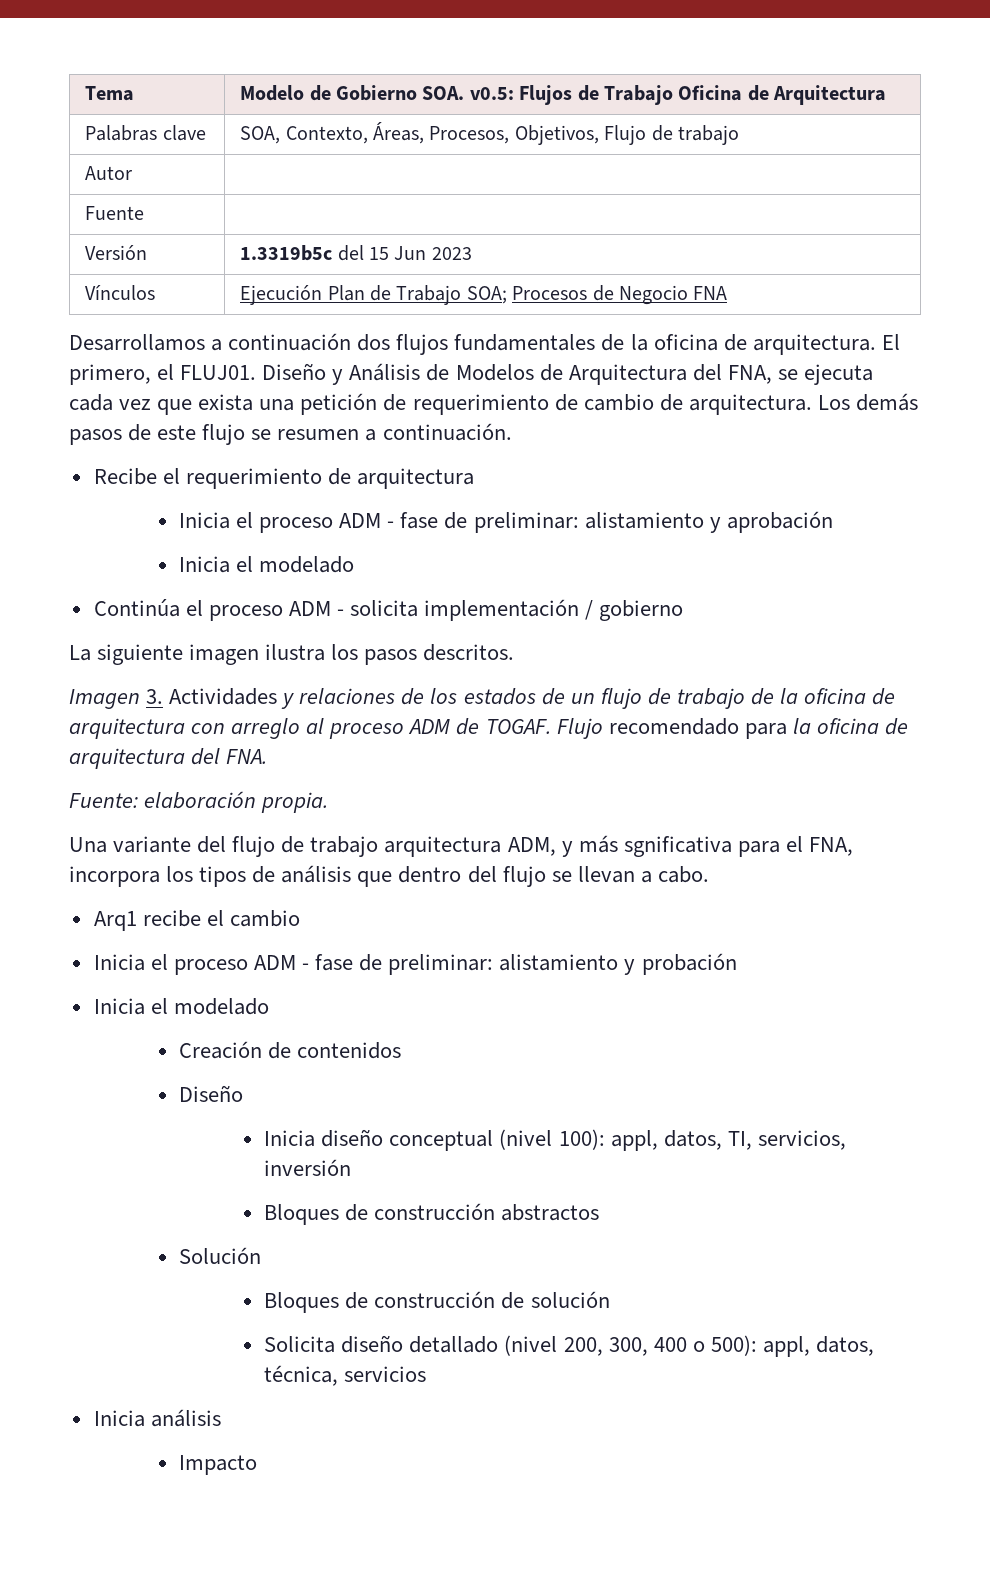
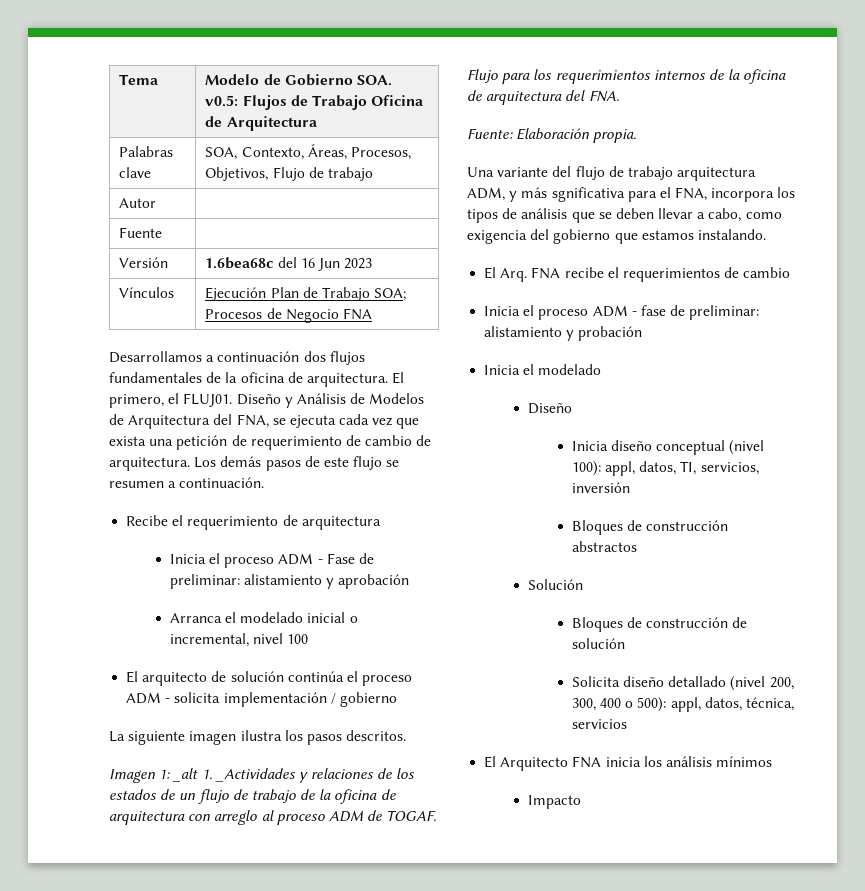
- Versión | 1.3319b5c del 15 Jun 2023
+ Versión | 1.6bea68c del 16 Jun 2023
- Inicia el proceso ADM - fase de preliminar: alistamiento y aprobación
- Inicia el modelado
- Continúa el proceso ADM - solicita implementación / gobierno
+ Inicia el proceso ADM - Fase de preliminar: alistamiento y aprobación
+ Arranca el modelado inicial o incremental, nivel 100
+ El arquitecto de solución continúa el proceso ADM - solicita implementación / gobierno
- Imagen 3. Actividades y relaciones de los estados de un flujo de trabajo de la oficina de arquitectura con arreglo al proceso ADM de TOGAF.
+ Imagen 1: _alt 1. _Actividades y relaciones de los estados de un flujo de trabajo de la oficina de arquitectura con arreglo al proceso ADM de TOGAF.
- Flujo recomendado para la oficina de arquitectura del FNA.
+ Flujo para los requerimientos internos de la oficina de arquitectura del FNA.
- Fuente: elaboración propia.
+ Fuente: Elaboración propia.
- Una variante del flujo de trabajo arquitectura ADM, y más sgnificativa para el FNA, incorpora los tipos de análisis que dentro del flujo se llevan a cabo.
- Arq1 recibe el cambio
+ Una variante del flujo de trabajo arquitectura ADM, y más sgnificativa para el FNA, incorpora los tipos de análisis que se deben llevar a cabo, como exigencia del gobierno que estamos instalando.
+ El Arq. FNA recibe el requerimientos de cambio
- Creación de contenidos
- Inicia análisis
+ El Arquitecto FNA inicia los análisis mínimos

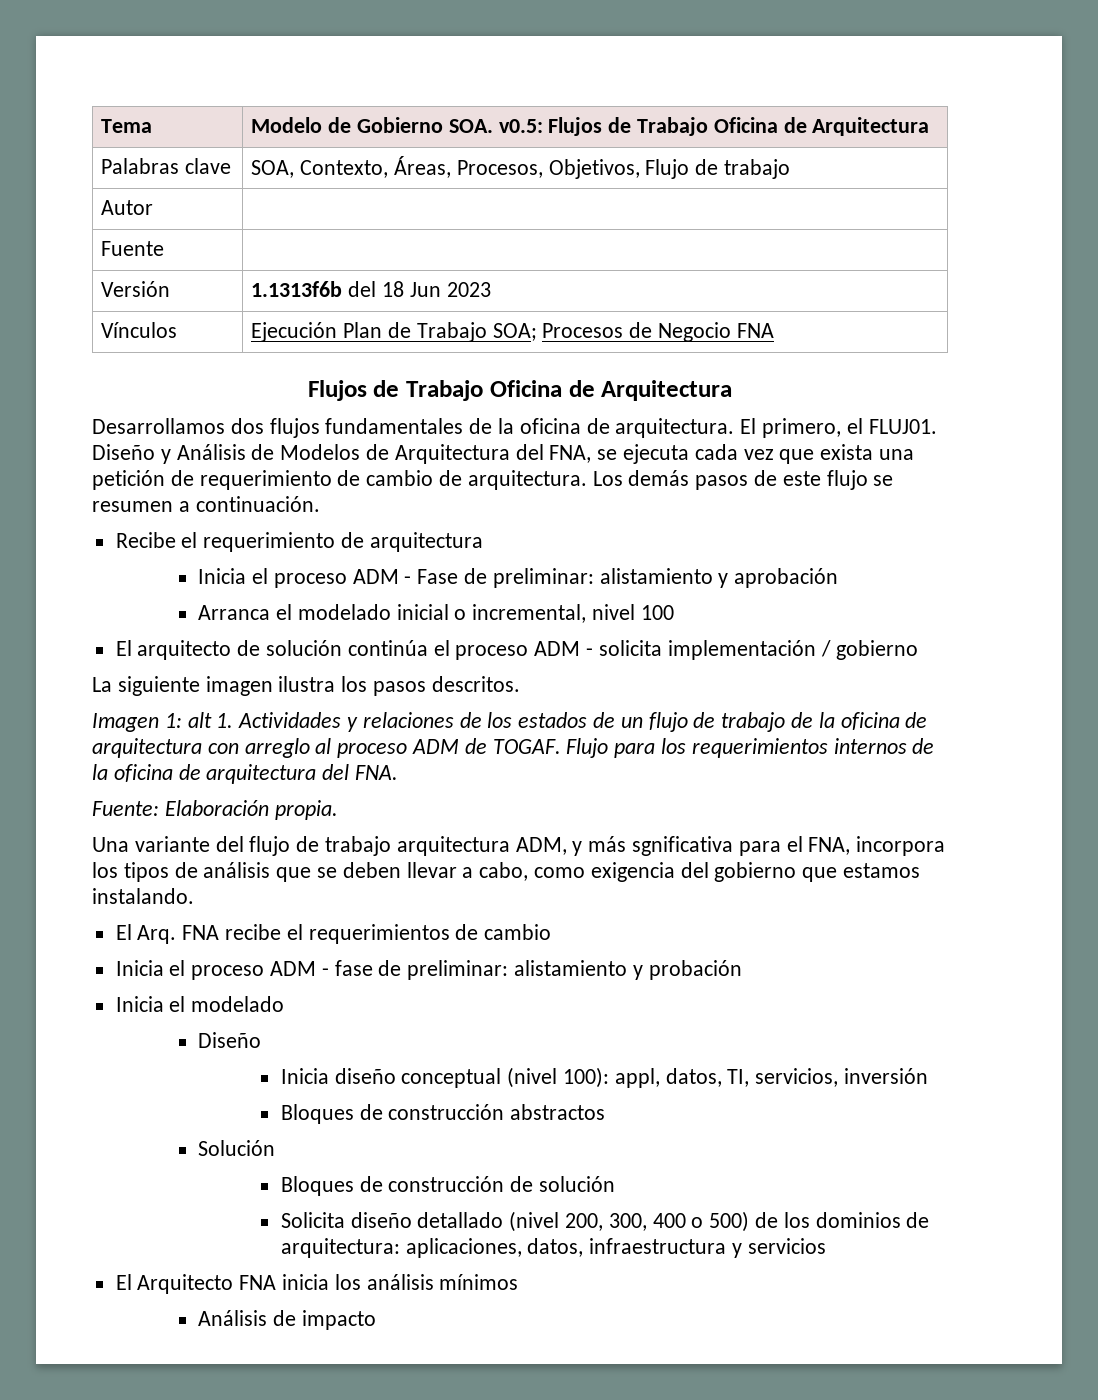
- Versión | 1.6bea68c del 16 Jun 2023
+ Versión | 1.1313f6b del 18 Jun 2023
  Vínculos | Ejecución Plan de Trabajo SOA; Procesos de Negocio FNA
+ Flujos de Trabajo Oficina de Arquitectura
- Desarrollamos a continuación dos flujos fundamentales de la oficina de arquitectura.
+ Desarrollamos dos flujos fundamentales de la oficina de arquitectura.
- Imagen 1: _alt 1. _Actividades y relaciones de los estados de un flujo de trabajo de la oficina de arquitectura con arreglo al proceso ADM de TOGAF.
+ Imagen 1: alt 1. Actividades y relaciones de los estados de un flujo de trabajo de la oficina de arquitectura con arreglo al proceso ADM de TOGAF.
- Solicita diseño detallado (nivel 200, 300, 400 o 500): appl, datos, técnica, servicios
+ Solicita diseño detallado (nivel 200, 300, 400 o 500) de los dominios de arquitectura: aplicaciones, datos, infraestructura y servicios
- Impacto
+ Análisis de impacto

